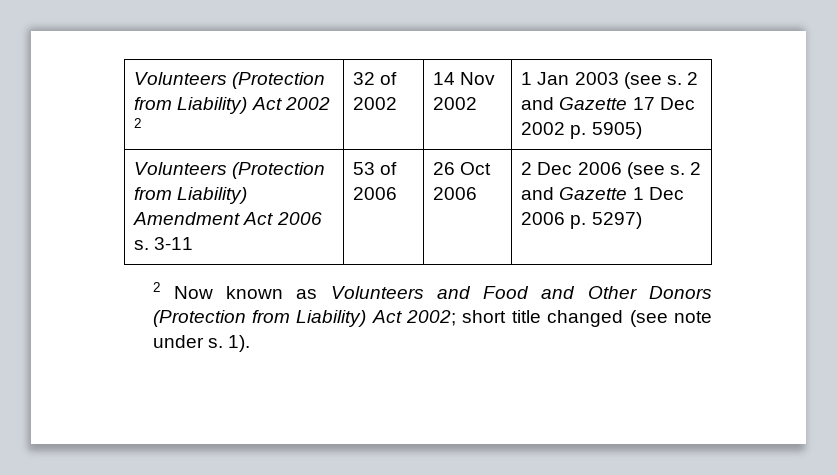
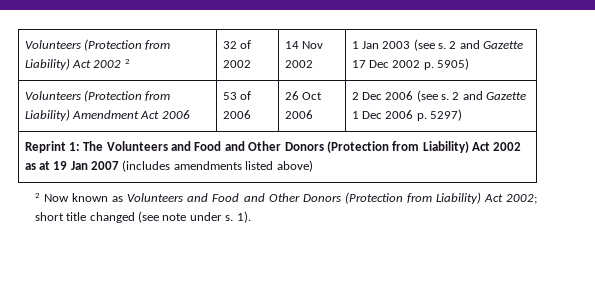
- Volunteers (Protection from Liability) Amendment Act 2006 s. 3-11 | 53 of 2006 | 26 Oct 2006 | 2 Dec 2006 (see s. 2 and Gazette 1 Dec 2006 p. 5297)
+ Volunteers (Protection from Liability) Amendment Act 2006 | 53 of 2006 | 26 Oct 2006 | 2 Dec 2006 (see s. 2 and Gazette 1 Dec 2006 p. 5297)
+ Reprint 1: The Volunteers and Food and Other Donors (Protection from Liability) Act 2002 as at 19 Jan 2007 (includes amendments listed above)

